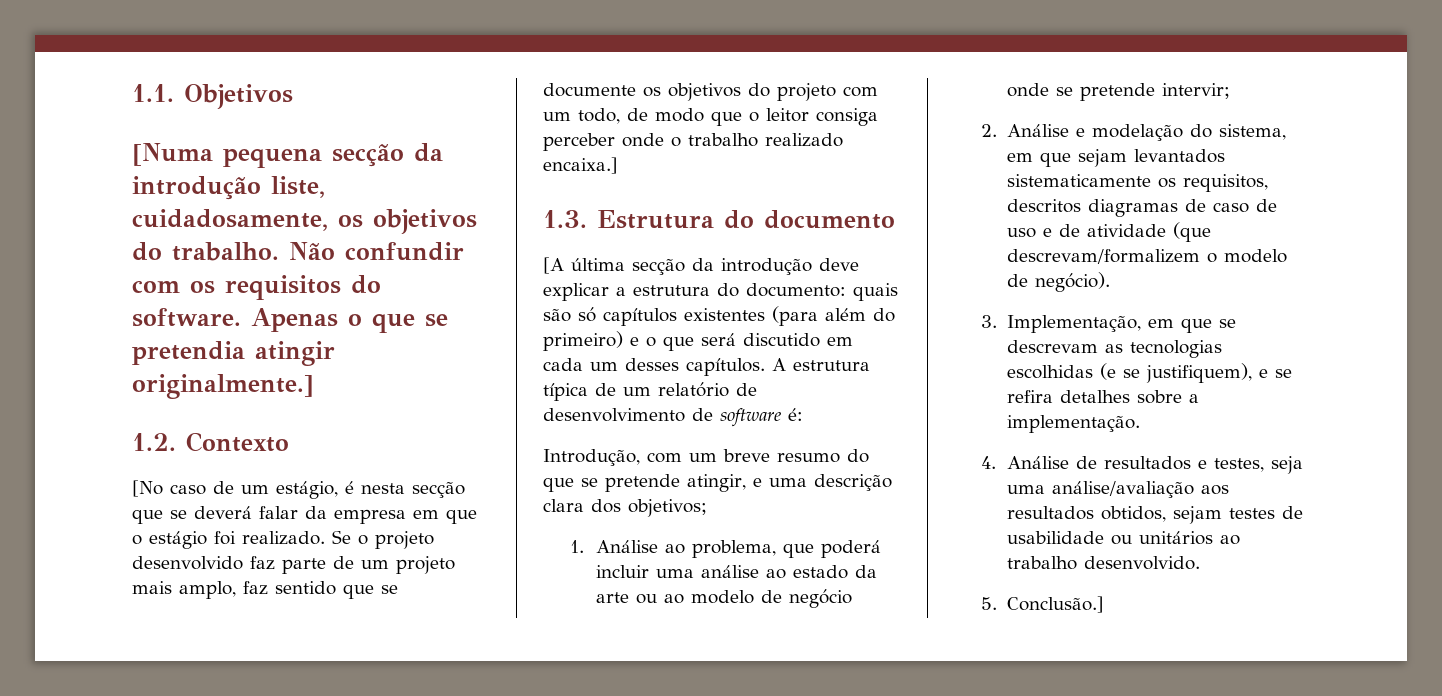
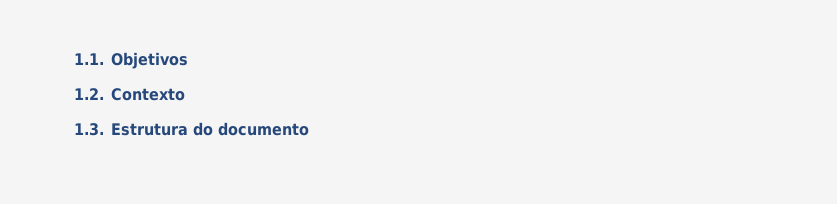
- [Numa pequena secção da introdução liste, cuidadosamente, os objetivos do trabalho. Não confundir com os requisitos do software. Apenas o que se pretendia atingir originalmente.]
  1.2. Contexto
- [No caso de um estágio, é nesta secção que se deverá falar da empresa em que o estágio foi realizado. Se o projeto desenvolvido faz parte de um projeto mais amplo, faz sentido que se documente os objetivos do projeto com um todo, de modo que o leitor consiga perceber onde o trabalho realizado encaixa.]
  1.3. Estrutura do documento
- [A última secção da introdução deve explicar a estrutura do documento: quais são só capítulos existentes (para além do primeiro) e o que será discutido em cada um desses capítulos. A estrutura típica de um relatório de desenvolvimento de software é:
- Introdução, com um breve resumo do que se pretende atingir, e uma descrição clara dos objetivos;
- 1. Análise ao problema, que poderá incluir uma análise ao estado da arte ou ao modelo de negócio onde se pretende intervir;
- 2. Análise e modelação do sistema, em que sejam levantados sistematicamente os requisitos, descritos diagramas de caso de uso e de atividade (que descrevam/formalizem o modelo de negócio).
- 3. Implementação, em que se descrevam as tecnologias escolhidas (e se justifiquem), e se refira detalhes sobre a implementação.
- 4. Análise de resultados e testes, seja uma análise/avaliação aos resultados obtidos, sejam testes de usabilidade ou unitários ao trabalho desenvolvido.
- 5. Conclusão.]

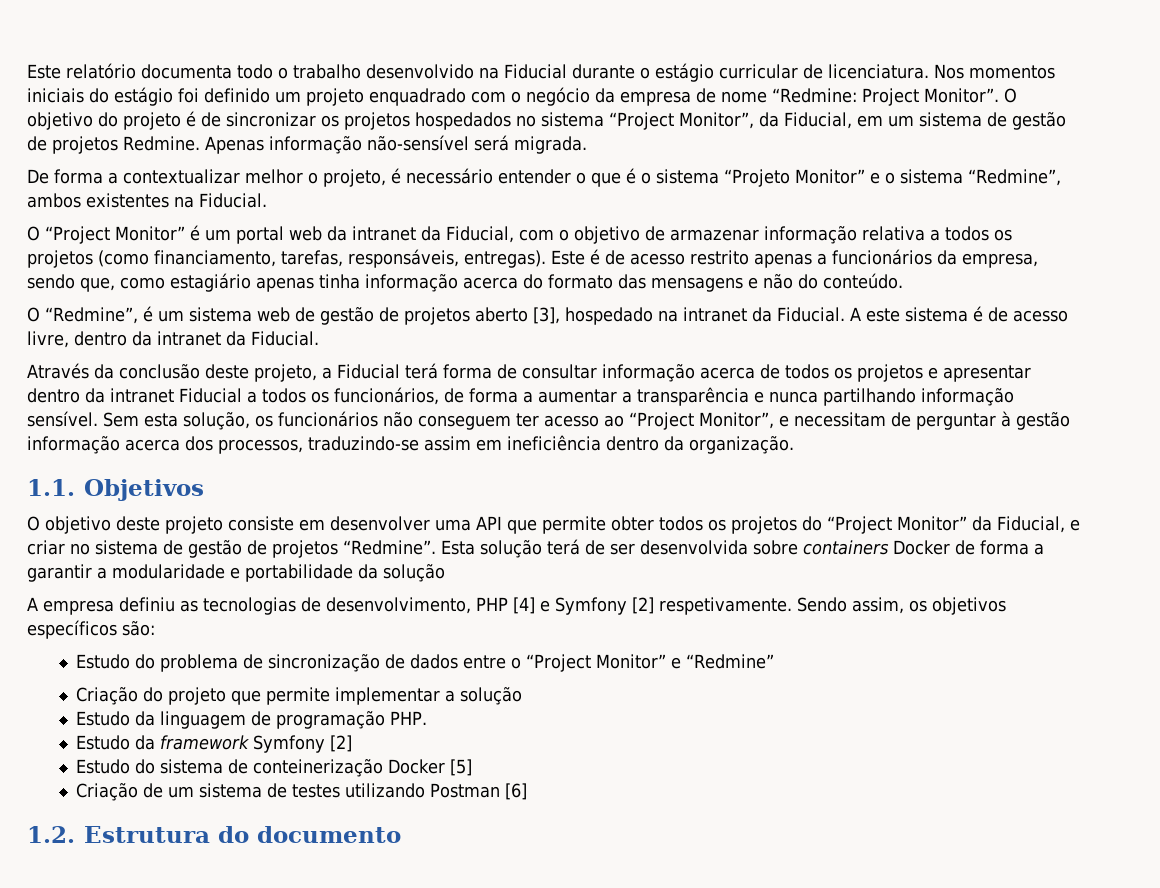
+ Este relatório documenta todo o trabalho desenvolvido na Fiducial durante o estágio curricular de licenciatura. Nos momentos iniciais do estágio foi definido um projeto enquadrado com o negócio da empresa de nome “Redmine: Project Monitor”. O objetivo do projeto é de sincronizar os projetos hospedados no sistema “Project Monitor”, da Fiducial, em um sistema de gestão de projetos Redmine. Apenas informação não-sensível será migrada.
+ De forma a contextualizar melhor o projeto, é necessário entender o que é o sistema “Projeto Monitor” e o sistema “Redmine”, ambos existentes na Fiducial.
+ O “Project Monitor” é um portal web da intranet da Fiducial, com o objetivo de armazenar informação relativa a todos os projetos (como financiamento, tarefas, responsáveis, entregas). Este é de acesso restrito apenas a funcionários da empresa, sendo que, como estagiário apenas tinha informação acerca do formato das mensagens e não do conteúdo.
+ O “Redmine”, é um sistema web de gestão de projetos aberto [3], hospedado na intranet da Fiducial. A este sistema é de acesso livre, dentro da intranet da Fiducial.
+ Através da conclusão deste projeto, a Fiducial terá forma de consultar informação acerca de todos os projetos e apresentar dentro da intranet Fiducial a todos os funcionários, de forma a aumentar a transparência e nunca partilhando informação sensível. Sem esta solução, os funcionários não conseguem ter acesso ao “Project Monitor”, e necessitam de perguntar à gestão informação acerca dos processos, traduzindo-se assim em ineficiência dentro da organização.
  1.1. Objetivos
- 1.2. Contexto
- 1.3. Estrutura do documento
+ O objetivo deste projeto consiste em desenvolver uma API que permite obter todos os projetos do “Project Monitor” da Fiducial, e criar no sistema de gestão de projetos “Redmine”. Esta solução terá de ser desenvolvida sobre containers Docker de forma a garantir a modularidade e portabilidade da solução
+ A empresa definiu as tecnologias de desenvolvimento, PHP [4] e Symfony [2] respetivamente. Sendo assim, os objetivos específicos são:
+ Estudo do problema de sincronização de dados entre o “Project Monitor” e “Redmine”
+ Criação do projeto que permite implementar a solução
+ Estudo da linguagem de programação PHP.
+ Estudo da framework Symfony [2]
+ Estudo do sistema de conteinerização Docker [5]
+ Criação de um sistema de testes utilizando Postman [6]
+ 1.2. Estrutura do documento

